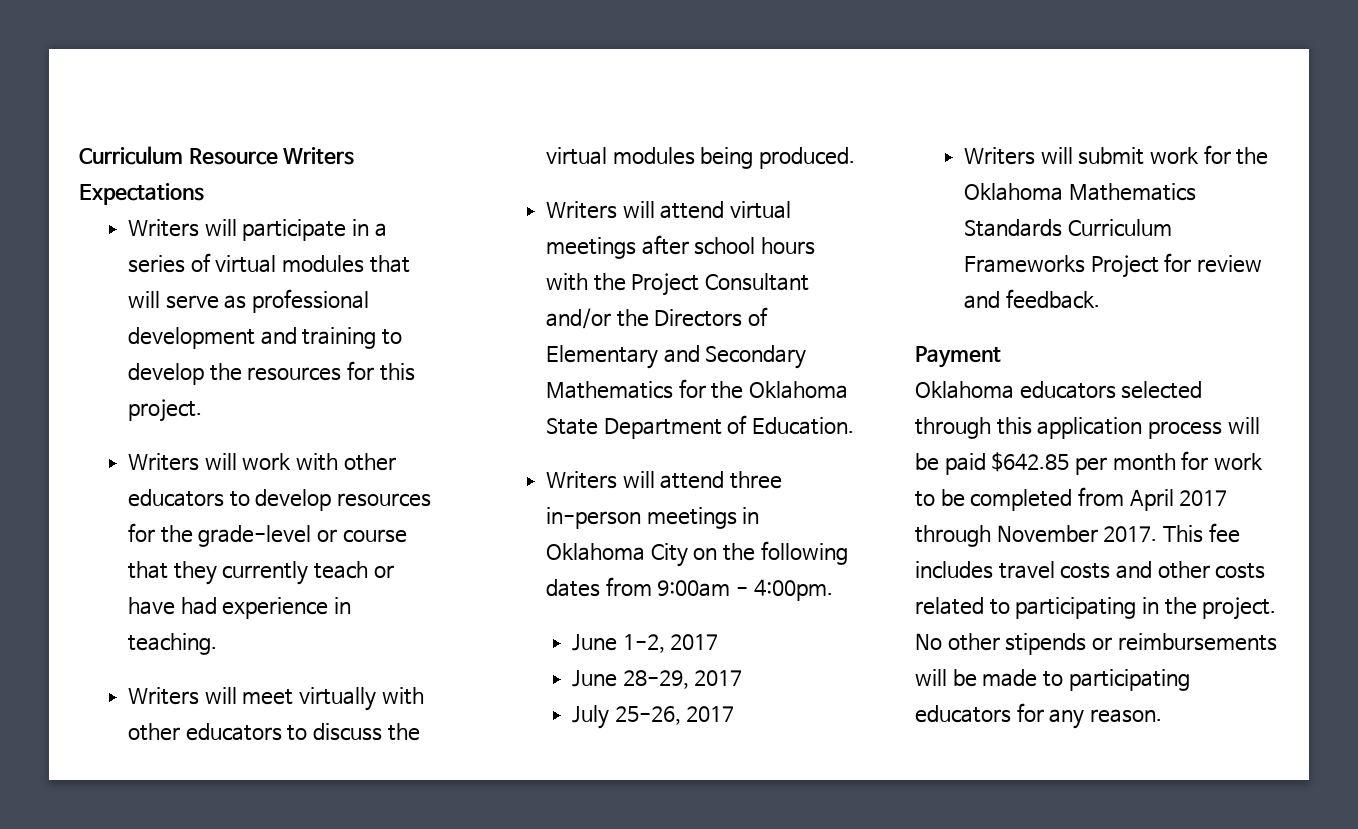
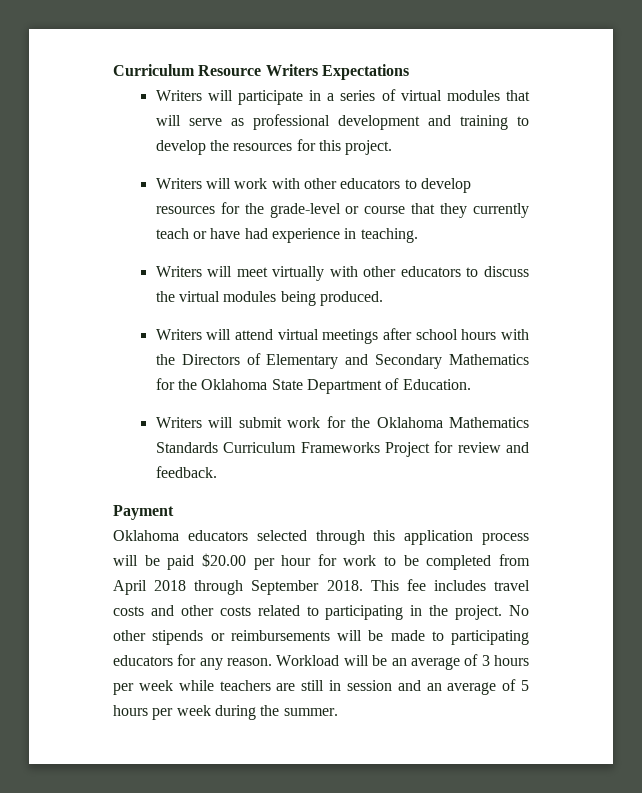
- Writers will attend virtual meetings after school hours with the Project Consultant and/or the Directors of Elementary and Secondary Mathematics for the Oklahoma State Department of Education.
+ Writers will attend virtual meetings after school hours with the Directors of Elementary and Secondary Mathematics for the Oklahoma State Department of Education.
- Writers will attend three in-person meetings in Oklahoma City on the following dates from 9:00am - 4:00pm.
- June 1-2, 2017
- June 28-29, 2017
- July 25-26, 2017
- Oklahoma educators selected through this application process will be paid $642.85 per month for work to be completed from April 2017 through November 2017.
+ Oklahoma educators selected through this application process will be paid $20.00 per hour for work to be completed from April 2018 through September 2018.
+ Workload will be an average of 3 hours per week while teachers are still in session and an average of 5 hours per week during the summer.

